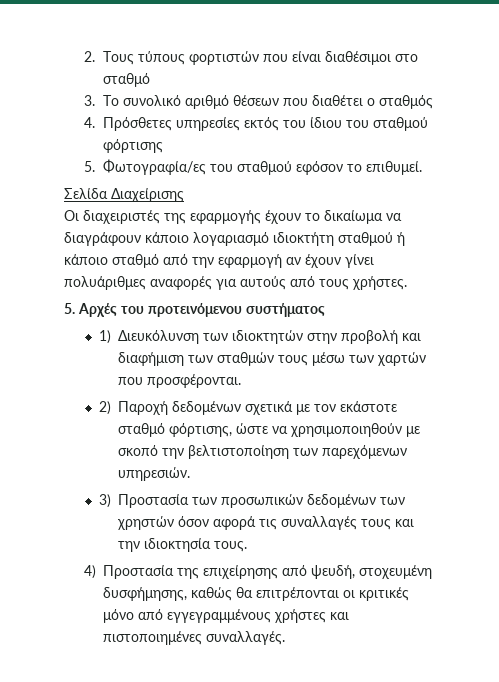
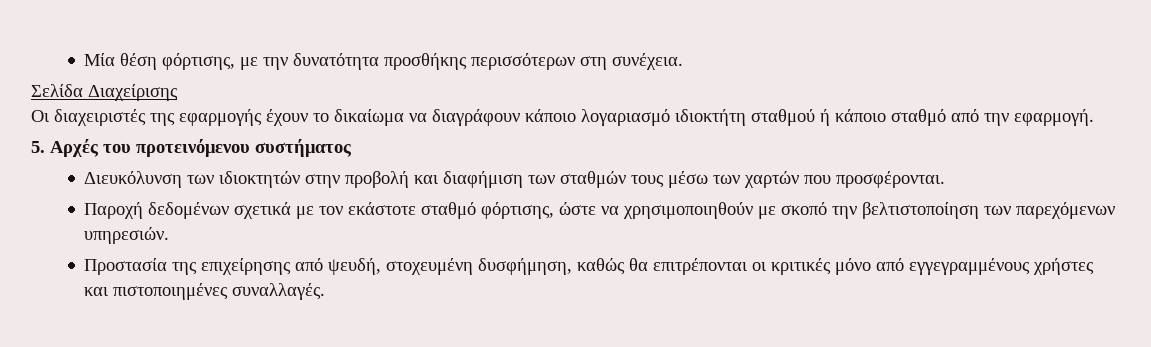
- 2. Τους τύπους φορτιστών που είναι διαθέσιμοι στο σταθμό
- 3. Το συνολικό αριθμό θέσεων που διαθέτει ο σταθμός
- 4. Πρόσθετες υπηρεσίες εκτός του ίδιου του σταθμού φόρτισης
- 5. Φωτογραφία/ες του σταθμού εφόσον το επιθυμεί.
+ Μία θέση φόρτισης, με την δυνατότητα προσθήκης περισσότερων στη συνέχεια.
- Οι διαχειριστές της εφαρμογής έχουν το δικαίωμα να διαγράφουν κάποιο λογαριασμό ιδιοκτήτη σταθμού ή κάποιο σταθμό από την εφαρμογή αν έχουν γίνει πολυάριθμες αναφορές για αυτούς από τους χρήστες.
+ Οι διαχειριστές της εφαρμογής έχουν το δικαίωμα να διαγράφουν κάποιο λογαριασμό ιδιοκτήτη σταθμού ή κάποιο σταθμό από την εφαρμογή.
- 1) Διευκόλυνση των ιδιοκτητών στην προβολή και διαφήμιση των σταθμών τους μέσω των χαρτών που προσφέρονται.
+ Διευκόλυνση των ιδιοκτητών στην προβολή και διαφήμιση των σταθμών τους μέσω των χαρτών που προσφέρονται.
- 2) Παροχή δεδομένων σχετικά με τον εκάστοτε σταθμό φόρτισης, ώστε να χρησιμοποιηθούν με σκοπό την βελτιστοποίηση των παρεχόμενων υπηρεσιών.
+ Παροχή δεδομένων σχετικά με τον εκάστοτε σταθμό φόρτισης, ώστε να χρησιμοποιηθούν με σκοπό την βελτιστοποίηση των παρεχόμενων υπηρεσιών.
- 3) Προστασία των προσωπικών δεδομένων των χρηστών όσον αφορά τις συναλλαγές τους και την ιδιοκτησία τους.
- 4) Προστασία της επιχείρησης από ψευδή, στοχευμένη δυσφήμησης, καθώς θα επιτρέπονται οι κριτικές μόνο από εγγεγραμμένους χρήστες και πιστοποιημένες συναλλαγές.
+ Προστασία της επιχείρησης από ψευδή, στοχευμένη δυσφήμηση, καθώς θα επιτρέπονται οι κριτικές μόνο από εγγεγραμμένους χρήστες και πιστοποιημένες συναλλαγές.

